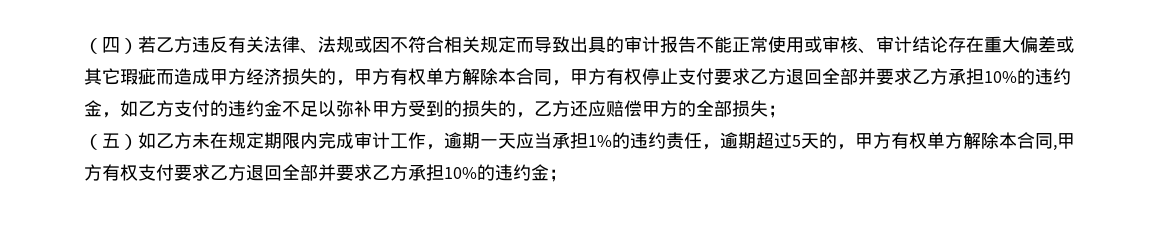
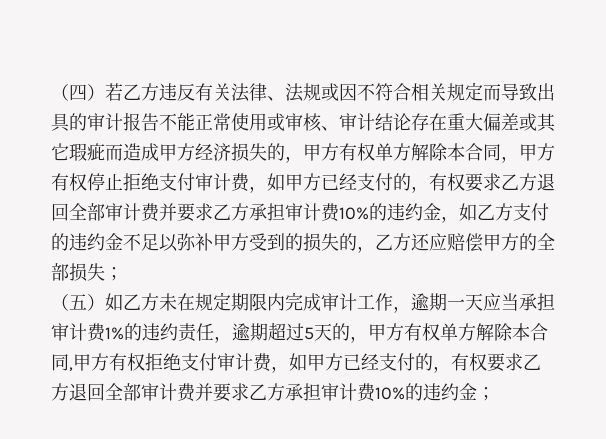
- （四）若乙方违反有关法律、法规或因不符合相关规定而导致出具的审计报告不能正常使用或审核、审计结论存在重大偏差或其它瑕疵而造成甲方经济损失的，甲方有权单方解除本合同，甲方有权停止支付要求乙方退回全部并要求乙方承担10%的违约金，如乙方支付的违约金不足以弥补甲方受到的损失的，乙方还应赔偿甲方的全部损失；
+ （四）若乙方违反有关法律、法规或因不符合相关规定而导致出具的审计报告不能正常使用或审核、审计结论存在重大偏差或其它瑕疵而造成甲方经济损失的，甲方有权单方解除本合同，甲方有权停止拒绝支付审计费，如甲方已经支付的，有权要求乙方退回全部审计费并要求乙方承担审计费10%的违约金，如乙方支付的违约金不足以弥补甲方受到的损失的，乙方还应赔偿甲方的全部损失；
- （五）如乙方未在规定期限内完成审计工作，逾期一天应当承担1%的违约责任，逾期超过5天的，甲方有权单方解除本合同,甲方有权支付要求乙方退回全部并要求乙方承担10%的违约金；
+ （五）如乙方未在规定期限内完成审计工作，逾期一天应当承担审计费1%的违约责任，逾期超过5天的，甲方有权单方解除本合同,甲方有权拒绝支付审计费，如甲方已经支付的，有权要求乙方退回全部审计费并要求乙方承担审计费10%的违约金；

